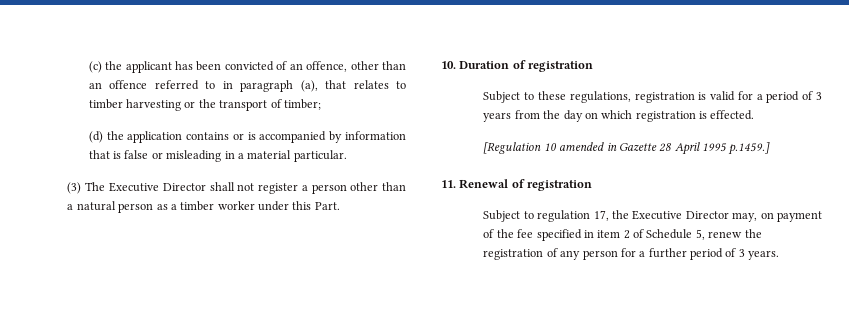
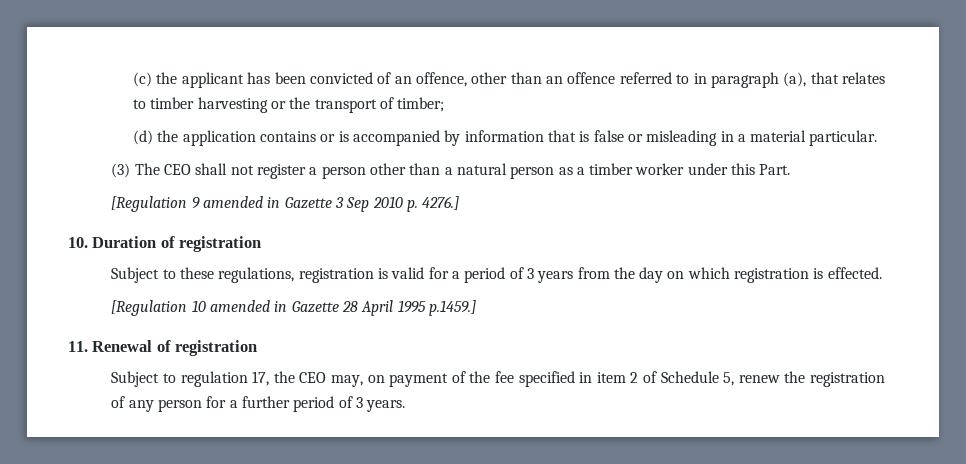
- (3) The Executive Director shall not register a person other than a natural person as a timber worker under this Part.
+ (3) The CEO shall not register a person other than a natural person as a timber worker under this Part.
+ [Regulation 9 amended in Gazette 3 Sep 2010 p. 4276.]
- Subject to regulation 17, the Executive Director may, on payment of the fee specified in item 2 of Schedule 5, renew the registration of any person for a further period of 3 years.
+ Subject to regulation 17, the CEO may, on payment of the fee specified in item 2 of Schedule 5, renew the registration of any person for a further period of 3 years.

